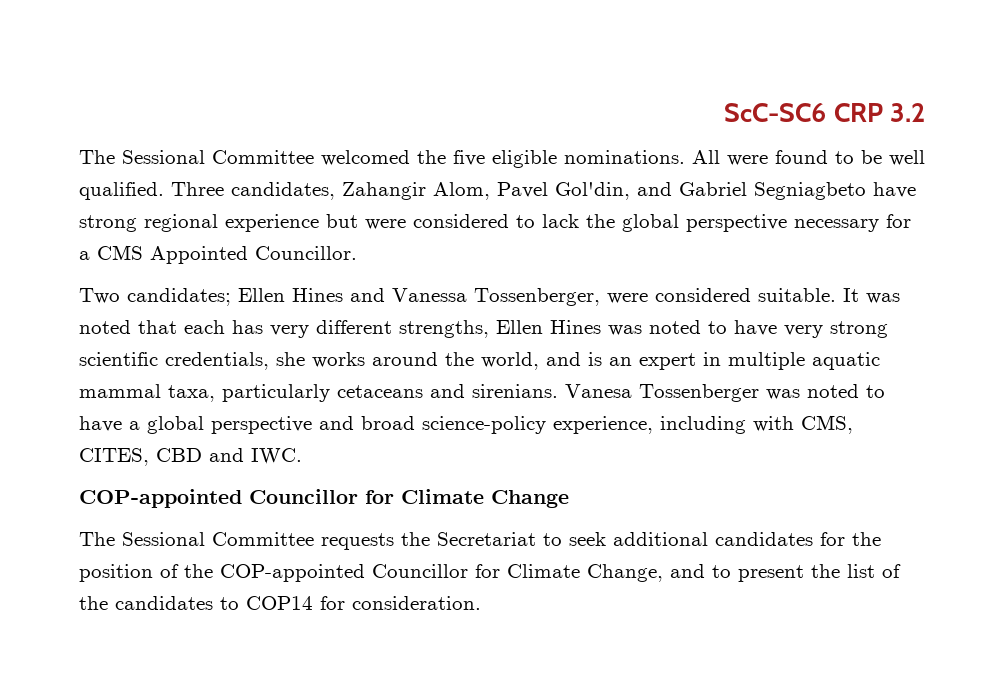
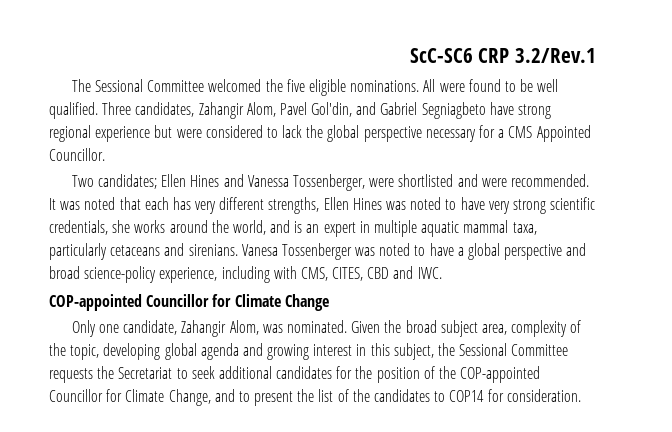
- ScC-SC6 CRP 3.2
+ ScC-SC6 CRP 3.2/Rev.1
- Two candidates; Ellen Hines and Vanessa Tossenberger, were considered suitable.
+ Two candidates; Ellen Hines and Vanessa Tossenberger, were shortlisted and were recommended.
- The Sessional Committee requests the Secretariat to seek additional candidates for the position of the COP-appointed Councillor for Climate Change, and to present the list of the candidates to COP14 for consideration.
+ Only one candidate, Zahangir Alom, was nominated. Given the broad subject area, complexity of the topic, developing global agenda and growing interest in this subject, the Sessional Committee requests the Secretariat to seek additional candidates for the position of the COP-appointed Councillor for Climate Change, and to present the list of the candidates to COP14 for consideration.

